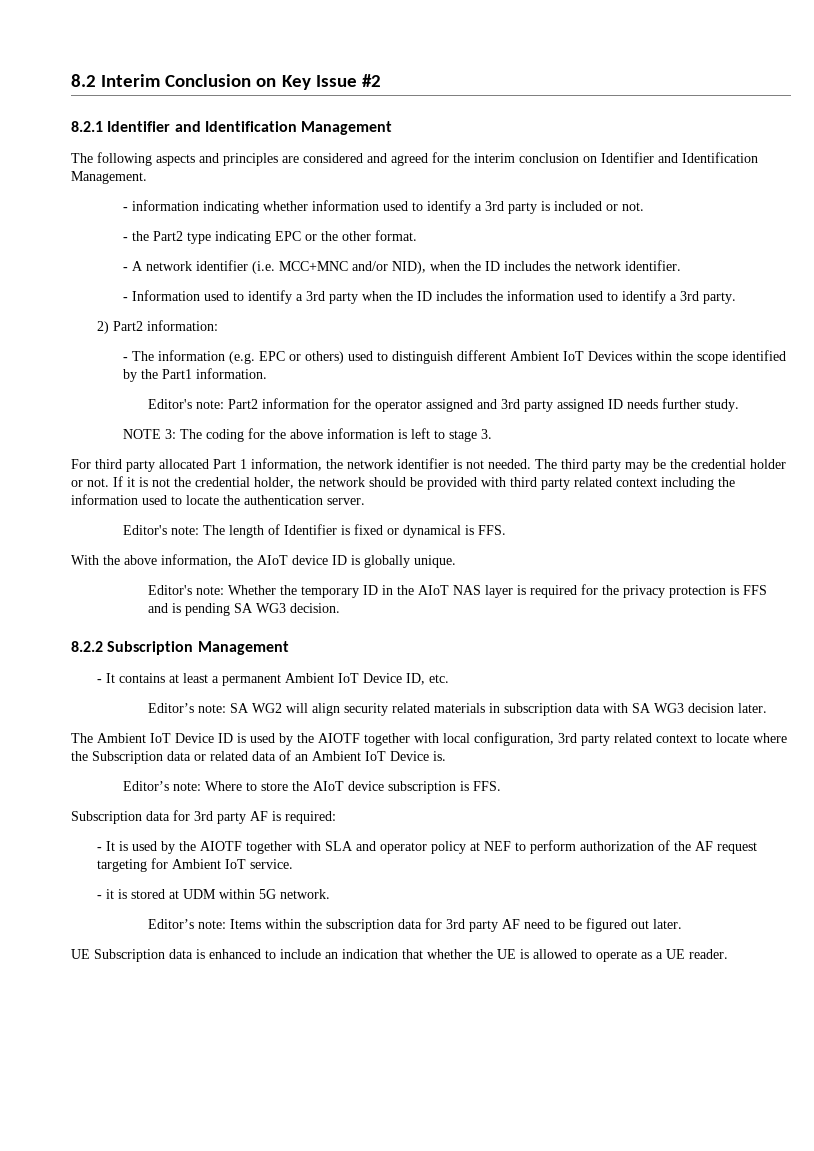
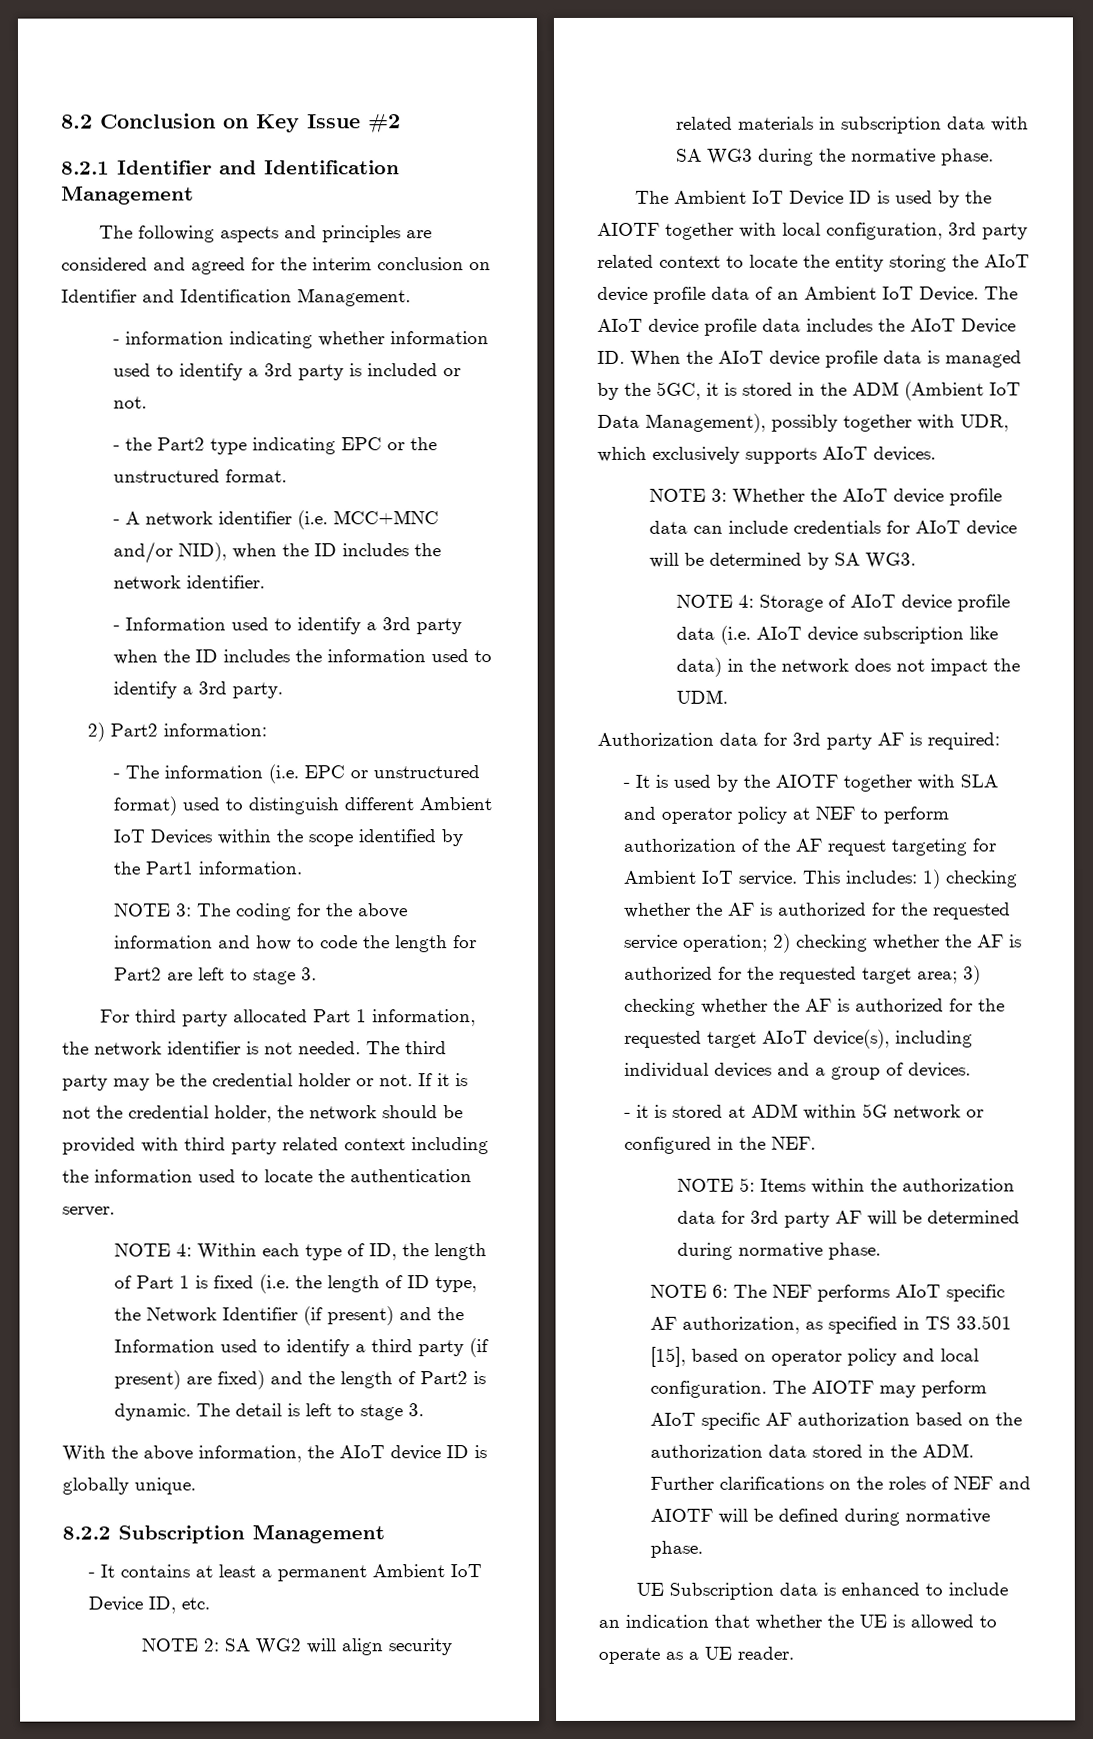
- 8.2 Interim Conclusion on Key Issue #2
+ 8.2 Conclusion on Key Issue #2
- - the Part2 type indicating EPC or the other format.
+ - the Part2 type indicating EPC or the unstructured format.
- - The information (e.g. EPC or others) used to distinguish different Ambient IoT Devices within the scope identified by the Part1 information.
+ - The information (i.e. EPC or unstructured format) used to distinguish different Ambient IoT Devices within the scope identified by the Part1 information.
- Editor's note: Part2 information for the operator assigned and 3rd party assigned ID needs further study.
- NOTE 3: The coding for the above information is left to stage 3.
+ NOTE 3: The coding for the above information and how to code the length for Part2 are left to stage 3.
- Editor's note: The length of Identifier is fixed or dynamical is FFS.
+ NOTE 4: Within each type of ID, the length of Part 1 is fixed (i.e. the length of ID type, the Network Identifier (if present) and the Information used to identify a third party (if present) are fixed) and the length of Part2 is dynamic. The detail is left to stage 3.
- Editor's note: Whether the temporary ID in the AIoT NAS layer is required for the privacy protection is FFS and is pending SA WG3 decision.
- Editor’s note: SA WG2 will align security related materials in subscription data with SA WG3 decision later.
+ NOTE 2: SA WG2 will align security related materials in subscription data with SA WG3 during the normative phase.
- The Ambient IoT Device ID is used by the AIOTF together with local configuration, 3rd party related context to locate where the Subscription data or related data of an Ambient IoT Device is.
- Editor’s note: Where to store the AIoT device subscription is FFS.
- Subscription data for 3rd party AF is required:
+ The Ambient IoT Device ID is used by the AIOTF together with local configuration, 3rd party related context to locate the entity storing the AIoT device profile data of an Ambient IoT Device. The AIoT device profile data includes the AIoT Device ID. When the AIoT device profile data is managed by the 5GC, it is stored in the ADM (Ambient IoT Data Management), possibly together with UDR, which exclusively supports AIoT devices.
+ NOTE 3: Whether the AIoT device profile data can include credentials for AIoT device will be determined by SA WG3.
+ NOTE 4: Storage of AIoT device profile data (i.e. AIoT device subscription like data) in the network does not impact the UDM.
+ Authorization data for 3rd party AF is required:
+ This includes: 1) checking whether the AF is authorized for the requested service operation; 2) checking whether the AF is authorized for the requested target area; 3) checking whether the AF is authorized for the requested target AIoT device(s), including individual devices and a group of devices.
- - it is stored at UDM within 5G network.
- Editor’s note: Items within the subscription data for 3rd party AF need to be figured out later.
+ - it is stored at ADM within 5G network or configured in the NEF.
+ NOTE 5: Items within the authorization data for 3rd party AF will be determined during normative phase.
+ NOTE 6: The NEF performs AIoT specific AF authorization, as specified in TS 33.501 [15], based on operator policy and local configuration. The AIOTF may perform AIoT specific AF authorization based on the authorization data stored in the ADM. Further clarifications on the roles of NEF and AIOTF will be defined during normative phase.

